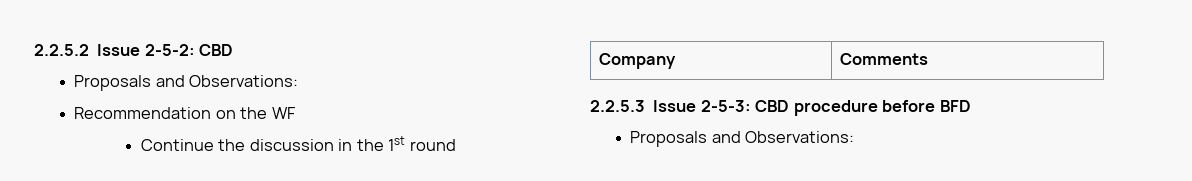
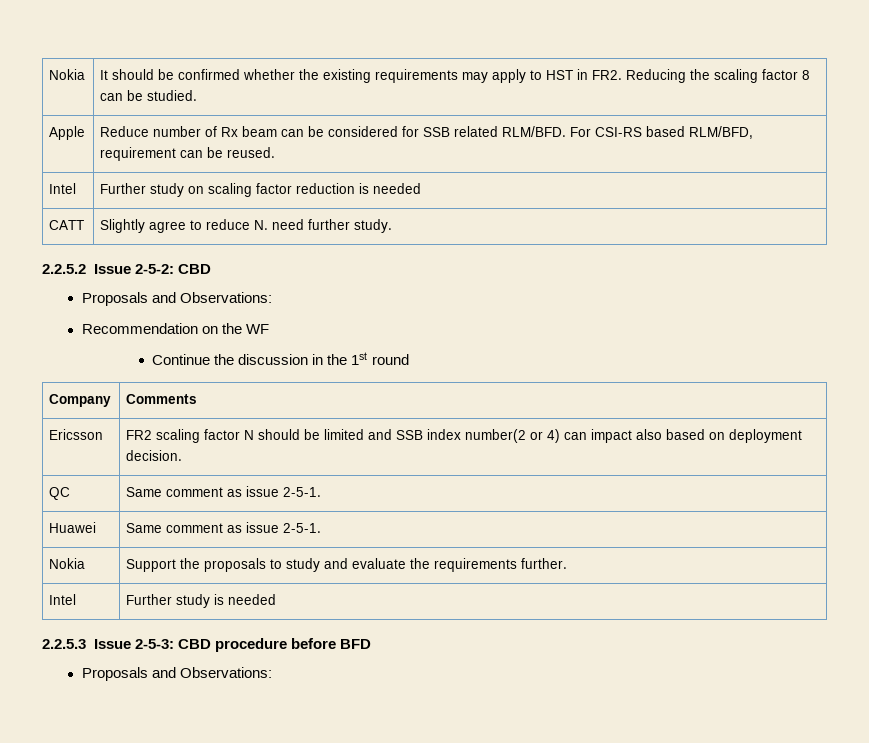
+ Nokia | It should be confirmed whether the existing requirements may apply to HST in FR2. Reducing the scaling factor 8 can be studied.
+ Apple | Reduce number of Rx beam can be considered for SSB related RLM/BFD. For CSI-RS based RLM/BFD, requirement can be reused.
+ Intel | Further study on scaling factor reduction is needed
+ CATT | Slightly agree to reduce N. need further study.
+ Ericsson | FR2 scaling factor N should be limited and SSB index number(2 or 4) can impact also based on deployment decision.
+ QC | Same comment as issue 2-5-1.
+ Huawei | Same comment as issue 2-5-1.
+ Nokia | Support the proposals to study and evaluate the requirements further.
+ Intel | Further study is needed

